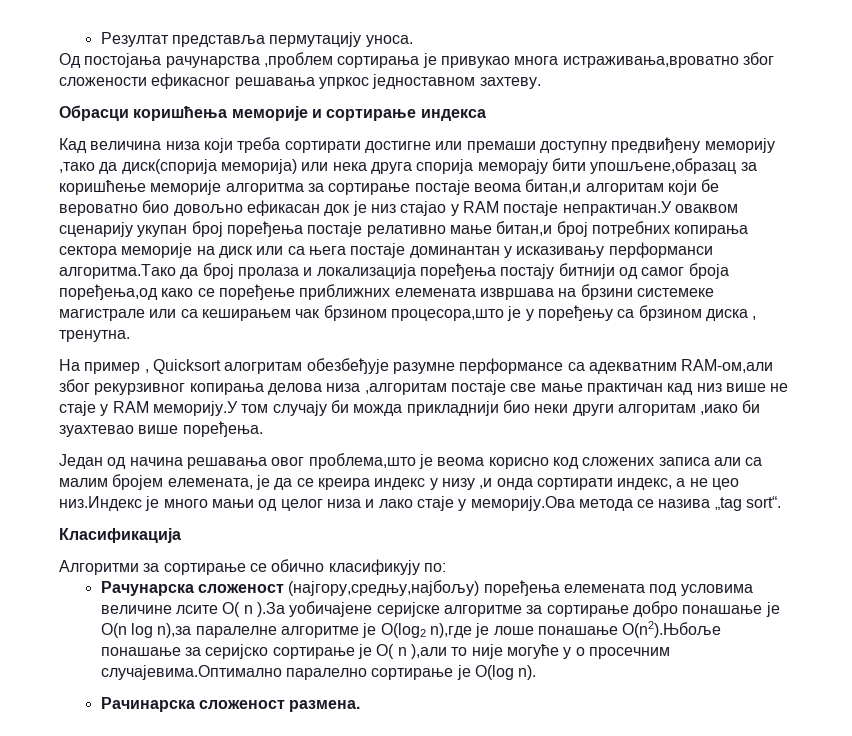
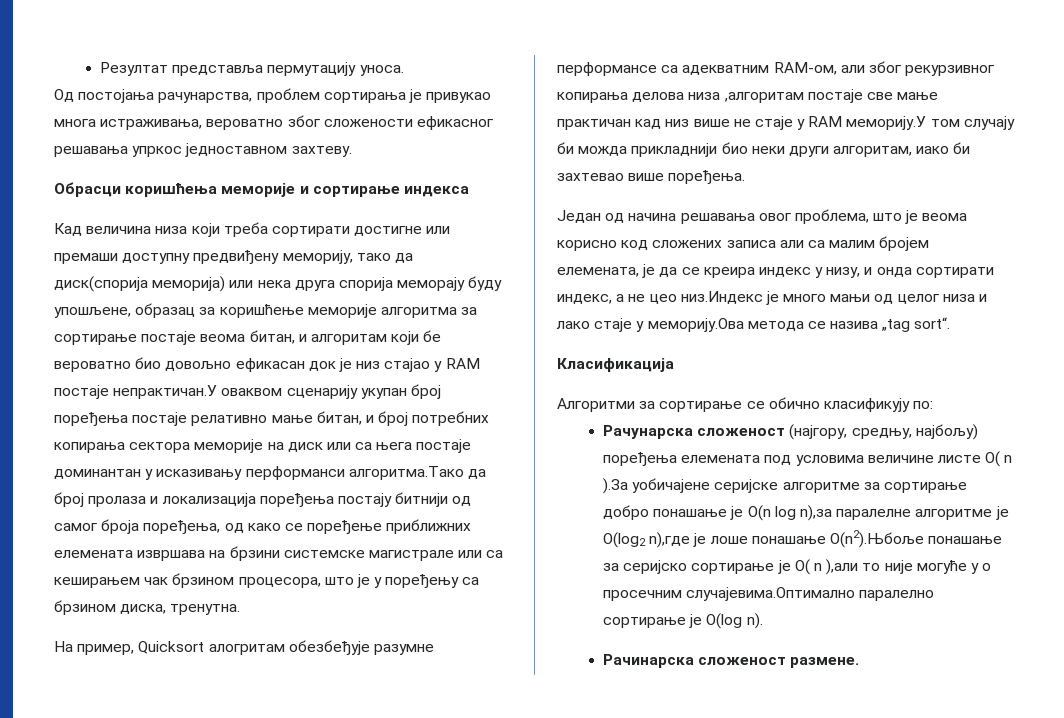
- Од пoстојања рачунарства ,проблем сортирања је привукао многа истраживања,вроватно због сложености ефикасног решавања упркос једноставном захтеву.
+ Од пoстојања рачунарства, проблем сортирања је привукао многа истраживања, вероватно због сложености ефикасног решавања упркос једноставном захтеву.
- Кад величина низа који треба сортирати достигне или премаши доступну предвиђену меморију ,тако да диск(спорија меморија) или нека друга спорија меморају бити упошљене,образац за коришћење меморије алгоритма за сортирање постаје веома битан,и алгоритам који бе вероватно био довољно ефикасан док је низ стајао у RAM постаје непрактичан.У оваквом сценарију укупан број поређења постаје релативно мање битан,и број потребних копирања сектора меморије на диск или са њега постаје доминантан у исказивању перформанси алгоритма.Тако да број пролаза и локализација поређења постају битнији од самог броја поређења,од како се поређење приближних елемената извршава на брзини системеке магистрале или са кеширањем чак брзином процесора,што је у поређењу са брзином диска , тренутна.
+ Кад величина низа који треба сортирати достигне или премаши доступну предвиђену меморију, тако да диск(спорија меморија) или нека друга спорија меморају буду упошљене, образац за коришћење меморије алгоритма за сортирање постаје веома битан, и алгоритам који бе вероватно био довољно ефикасан док је низ стајао у RAM постаје непрактичан.У оваквом сценарију укупан број поређења постаје релативно мање битан, и број потребних копирања сектора меморије на диск или са њега постаје доминантан у исказивању перформанси алгоритма.Тако да број пролаза и локализација поређења постају битнији од самог броја поређења, од како се поређење приближних елемената извршава на брзини системске магистрале или са кеширањем чак брзином процесора, што је у поређењу са брзином диска, тренутна.
- На пример , Quicksort алогритам обезбеђује разумне перформансе са адекватним RAM-ом,али због рекурзивног копирања делова низа ,алгоритам постаје све мање практичан кад низ више не стаје у RAM меморију.У том случају би можда прикладнији био неки други алгоритам ,иако би зуахтевао више поређења.
+ На пример, Quicksort алогритам обезбеђује разумне перформансе са адекватним RAM-ом, али због рекурзивног копирања делова низа ,алгоритам постаје све мање практичан кад низ више не стаје у RAM меморију.У том случају би можда прикладнији био неки други алгоритам, иако би захтевао више поређења.
- Један од начина решавања овог проблема,што је веома корисно код сложених записа али са малим бројем елемената, је да се креира индекс у низу ,и онда сортирати индекс, а не цео низ.Индекс је много мањи од целог низа и лако стаје у меморију.Ова метода се назива „tag sort“.
+ Један од начина решавања овог проблема, што је веома корисно код сложених записа али са малим бројем елемената, је да се креира индекс у низу, и онда сортирати индекс, а не цео низ.Индекс је много мањи од целог низа и лако стаје у меморију.Ова метода се назива „tag sort“.
- Рачунарска сложеност (најгору,средњу,најбољу) поређења елемената под условима величине лсите O( n ).За уобичајене серијске алгоритме за сортирање добро понашање је O(n log n),за паралелне алгоритме је O(log2 n),где је лоше понашање O(n2).Њбоље понашање за серијско сортирање је O( n ),али то није могуће у о просечним случајевима.Оптимално паралелно сортирање је O(log n).
+ Рачунарска сложеност (најгору, средњу, најбољу) поређења елемената под условима величине листе O( n ).За уобичајене серијске алгоритме за сортирање добро понашање је O(n log n),за паралелне алгоритме је O(log2 n),где је лоше понашање O(n2).Њбоље понашање за серијско сортирање је O( n ),али то није могуће у о просечним случајевима.Оптимално паралелно сортирање је O(log n).
- Рачинарска сложеност размена.
+ Рачинарска сложеност размене.

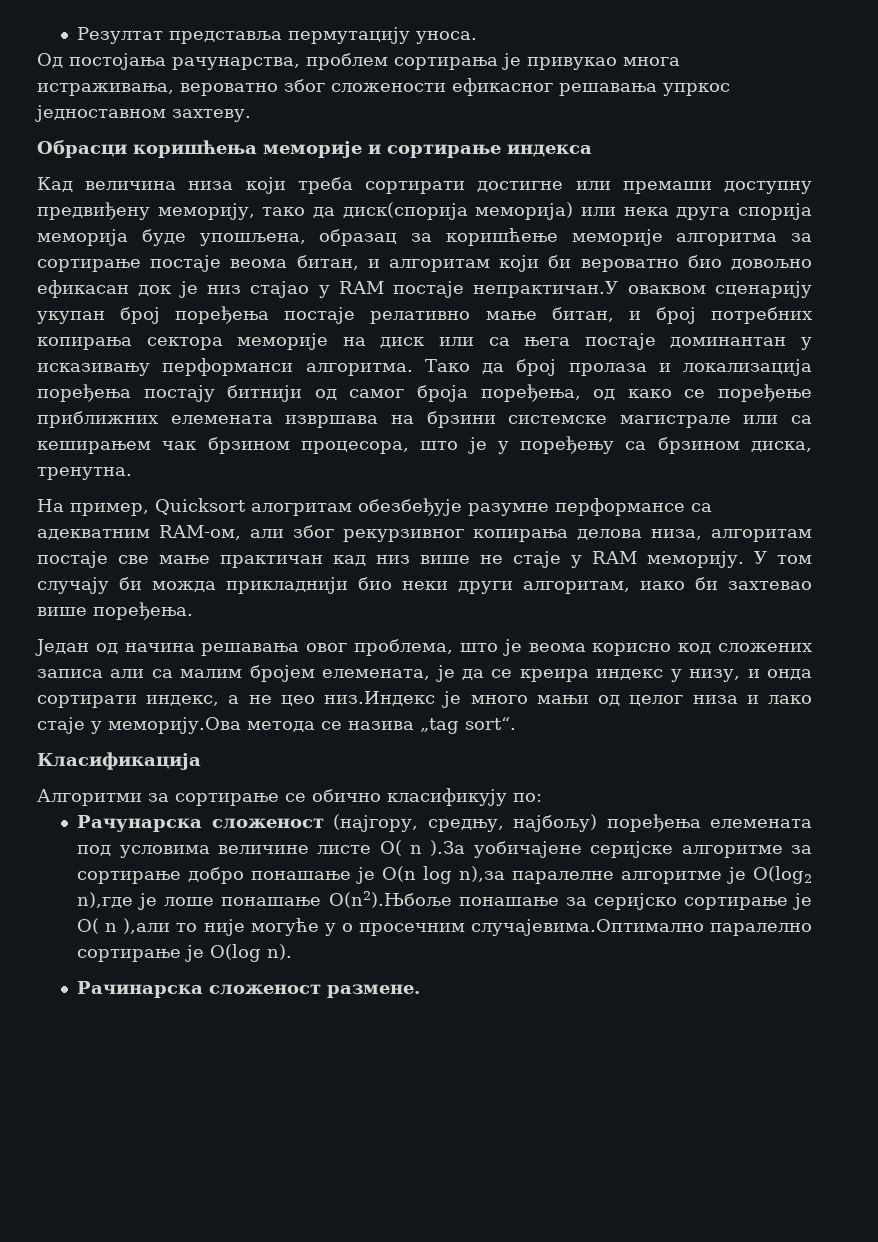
- Кад величина низа који треба сортирати достигне или премаши доступну предвиђену меморију, тако да диск(спорија меморија) или нека друга спорија меморају буду упошљене, образац за коришћење меморије алгоритма за сортирање постаје веома битан, и алгоритам који бе вероватно био довољно ефикасан док је низ стајао у RAM постаје непрактичан.У оваквом сценарију укупан број поређења постаје релативно мање битан, и број потребних копирања сектора меморије на диск или са њега постаје доминантан у исказивању перформанси алгоритма.Тако да број пролаза и локализација поређења постају битнији од самог броја поређења, од како се поређење приближних елемената извршава на брзини системске магистрале или са кеширањем чак брзином процесора, што је у поређењу са брзином диска, тренутна.
+ Кад величина низа који треба сортирати достигне или премаши доступну предвиђену меморију, тако да диск(спорија меморија) или нека друга спорија меморија буде упошљена, образац за коришћење меморије алгоритма за сортирање постаје веома битан, и алгоритам који би вероватно био довољно ефикасан док је низ стајао у RAM постаје непрактичан.У оваквом сценарију укупан број поређења постаје релативно мање битан, и број потребних копирања сектора меморије на диск или са њега постаје доминантан у исказивању перформанси алгоритма. Тако да број пролаза и локализација поређења постају битнији од самог броја поређења, од како се поређење приближних елемената извршава на брзини системске магистрале или са кеширањем чак брзином процесора, што је у поређењу са брзином диска, тренутна.
- На пример, Quicksort алогритам обезбеђује разумне перформансе са адекватним RAM-ом, али због рекурзивног копирања делова низа ,алгоритам постаје све мање практичан кад низ више не стаје у RAM меморију.У том случају би можда прикладнији био неки други алгоритам, иако би захтевао више поређења.
+ На пример, Quicksort алогритам обезбеђује разумне перформансе са адекватним RAM-ом, али због рекурзивног копирања делова низа, алгоритам постаје све мање практичан кад низ више не стаје у RAM меморију. У том случају би можда прикладнији био неки други алгоритам, иако би захтевао више поређења.

